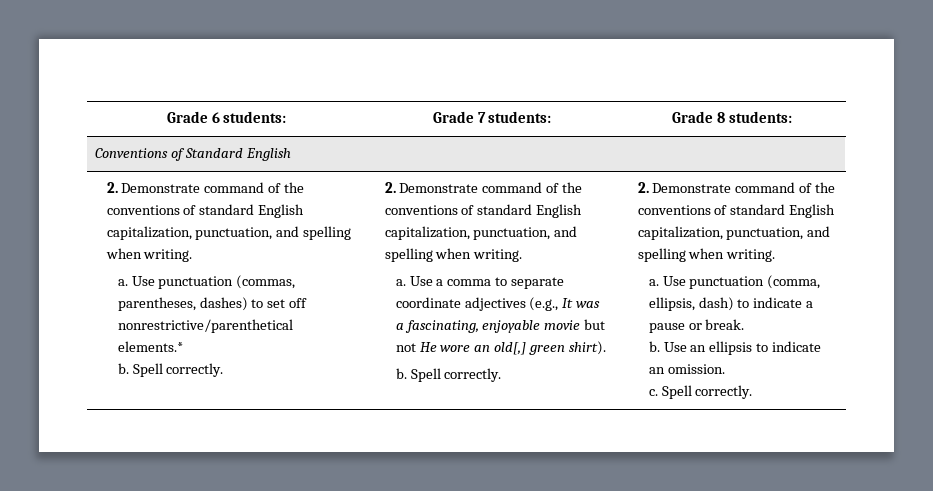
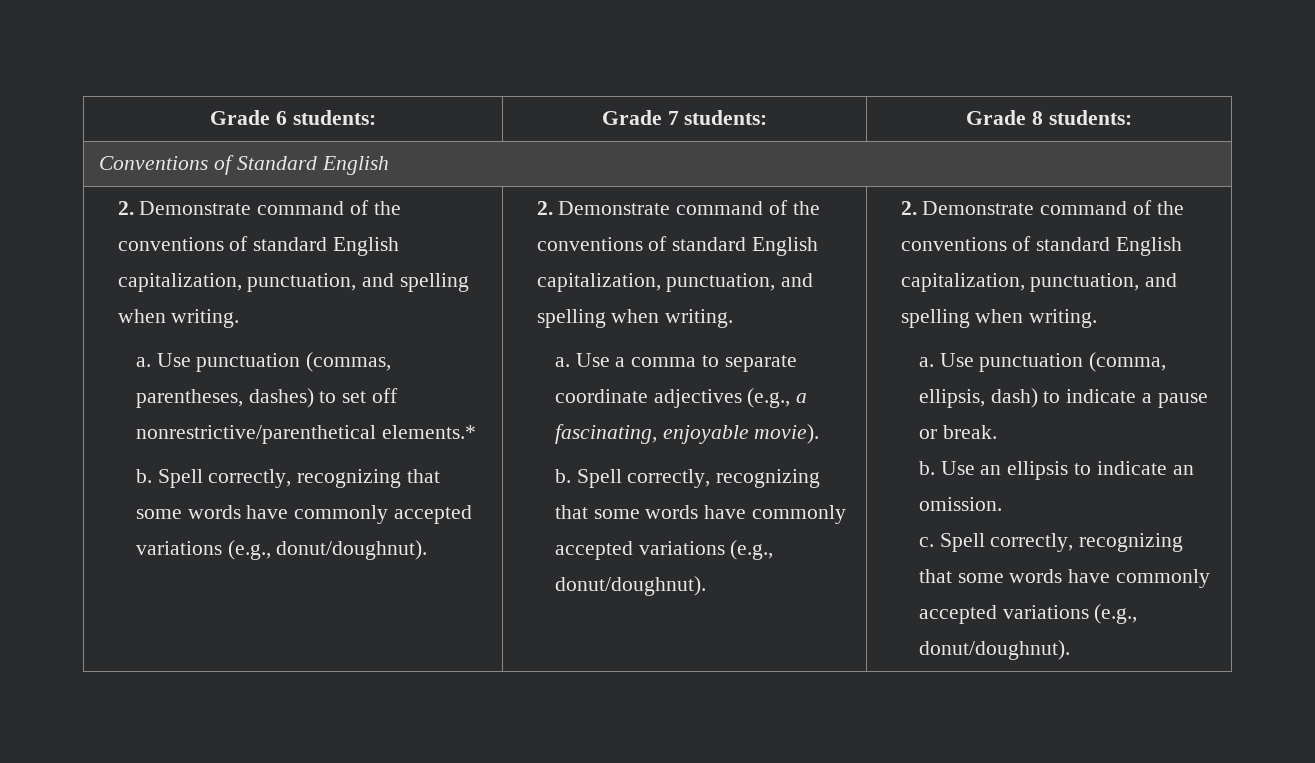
  Use punctuation (commas, parentheses, dashes) to set off nonrestrictive/parenthetical elements.*
- b. Spell correctly.
+ b. Spell correctly, recognizing that some words have commonly accepted variations (e.g., donut/doughnut).
- Use a comma to separate coordinate adjectives (e.g., It was a fascinating, enjoyable movie but not He wore an old[,] green shirt).
- b. Spell correctly.
+ Use a comma to separate coordinate adjectives (e.g., a fascinating, enjoyable movie).
+ b. Spell correctly, recognizing that some words have commonly accepted variations (e.g., donut/doughnut).
- c. Spell correctly.
+ c. Spell correctly, recognizing that some words have commonly accepted variations (e.g., donut/doughnut).

